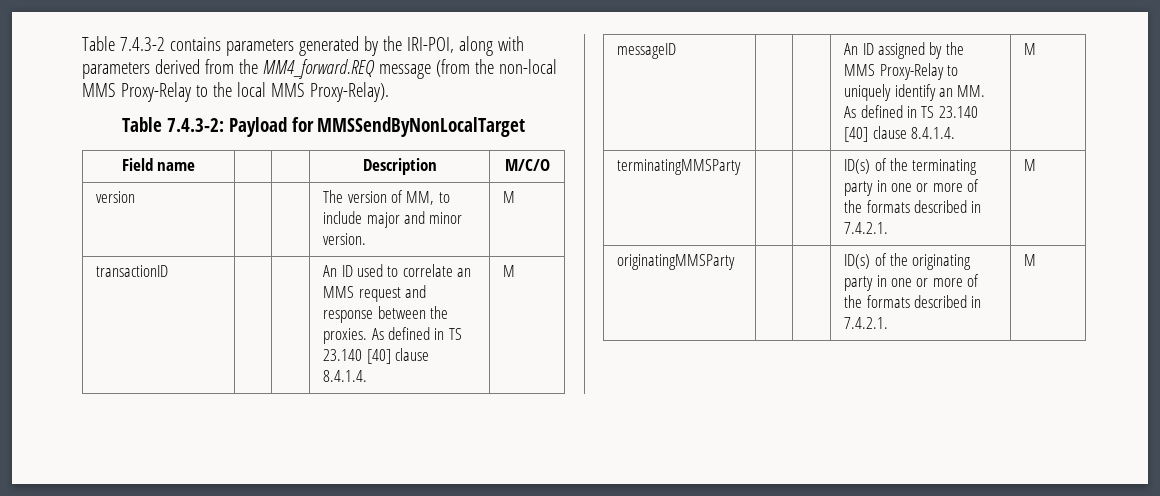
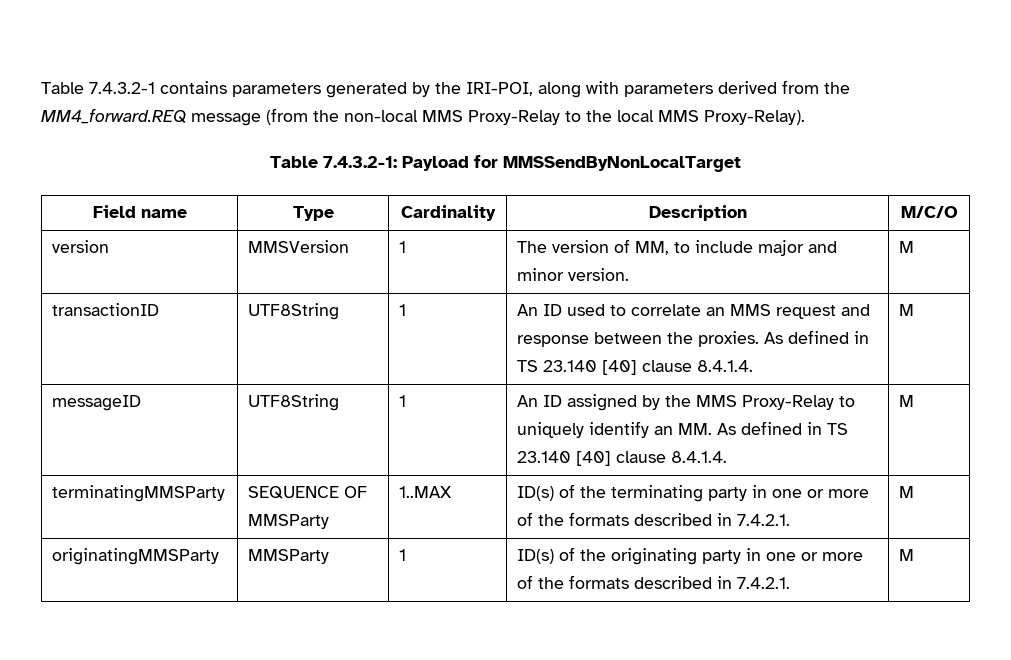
- Table 7.4.3-2 contains parameters generated by the IRI-POI, along with parameters derived from the MM4_forward.REQ message (from the non-local MMS Proxy-Relay to the local MMS Proxy-Relay).
+ Table 7.4.3.2-1 contains parameters generated by the IRI-POI, along with parameters derived from the MM4_forward.REQ message (from the non-local MMS Proxy-Relay to the local MMS Proxy-Relay).
- Table 7.4.3-2: Payload for MMSSendByNonLocalTarget
+ Table 7.4.3.2-1: Payload for MMSSendByNonLocalTarget
- Field name | | | Description | M/C/O
+ Field name | Type | Cardinality | Description | M/C/O
- version | | | The version of MM, to include major and minor version. | M
+ version | MMSVersion | 1 | The version of MM, to include major and minor version. | M
- transactionID | | | An ID used to correlate an MMS request and response between the proxies. As defined in TS 23.140 [40] clause 8.4.1.4. | M
+ transactionID | UTF8String | 1 | An ID used to correlate an MMS request and response between the proxies. As defined in TS 23.140 [40] clause 8.4.1.4. | M
- messageID | | | An ID assigned by the MMS Proxy-Relay to uniquely identify an MM. As defined in TS 23.140 [40] clause 8.4.1.4. | M
+ messageID | UTF8String | 1 | An ID assigned by the MMS Proxy-Relay to uniquely identify an MM. As defined in TS 23.140 [40] clause 8.4.1.4. | M
- terminatingMMSParty | | | ID(s) of the terminating party in one or more of the formats described in 7.4.2.1. | M
+ terminatingMMSParty | SEQUENCE OF MMSParty | 1..MAX | ID(s) of the terminating party in one or more of the formats described in 7.4.2.1. | M
- originatingMMSParty | | | ID(s) of the originating party in one or more of the formats described in 7.4.2.1. | M
+ originatingMMSParty | MMSParty | 1 | ID(s) of the originating party in one or more of the formats described in 7.4.2.1. | M

